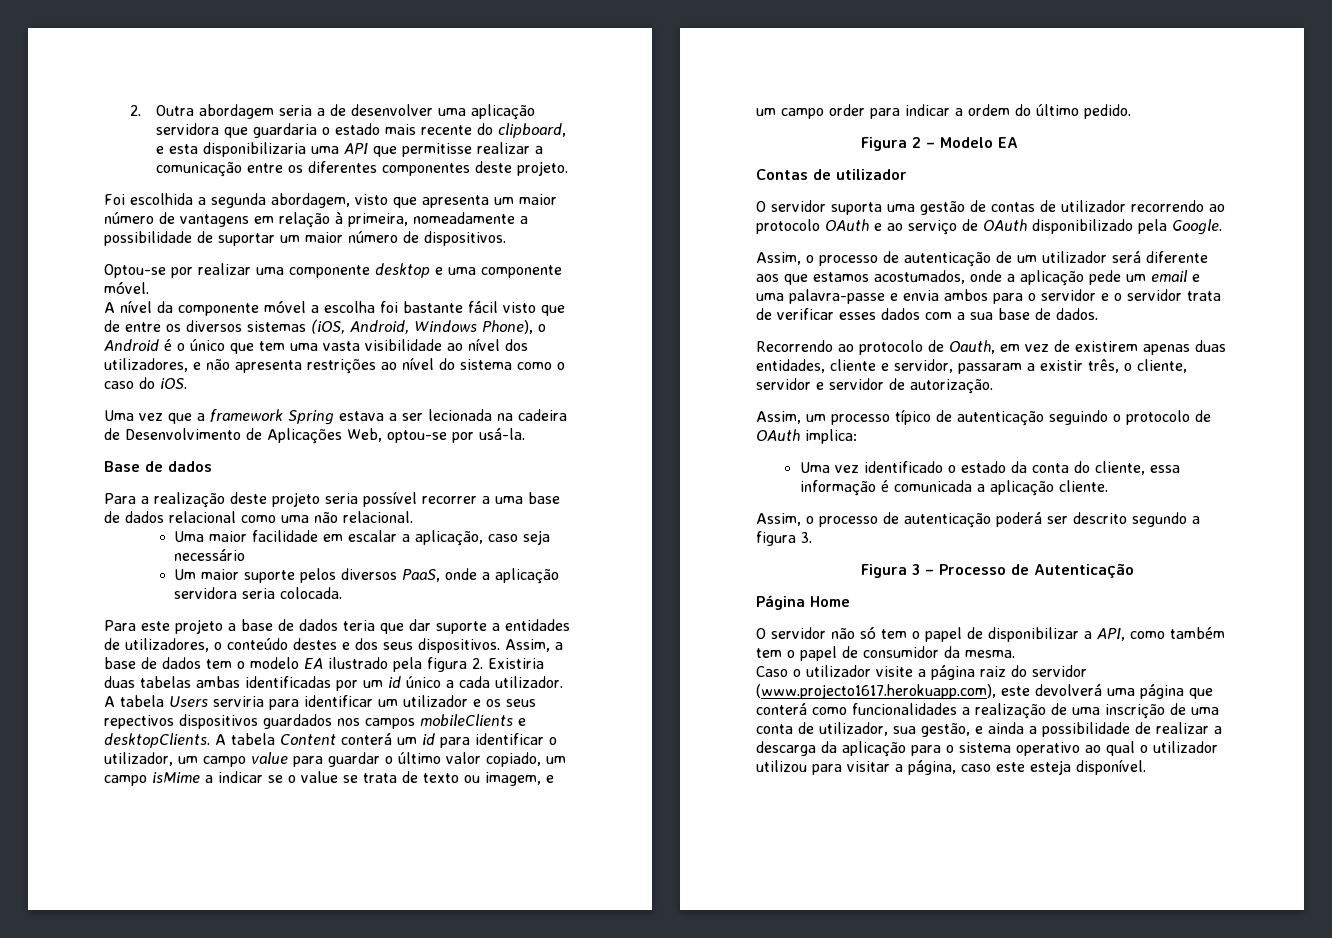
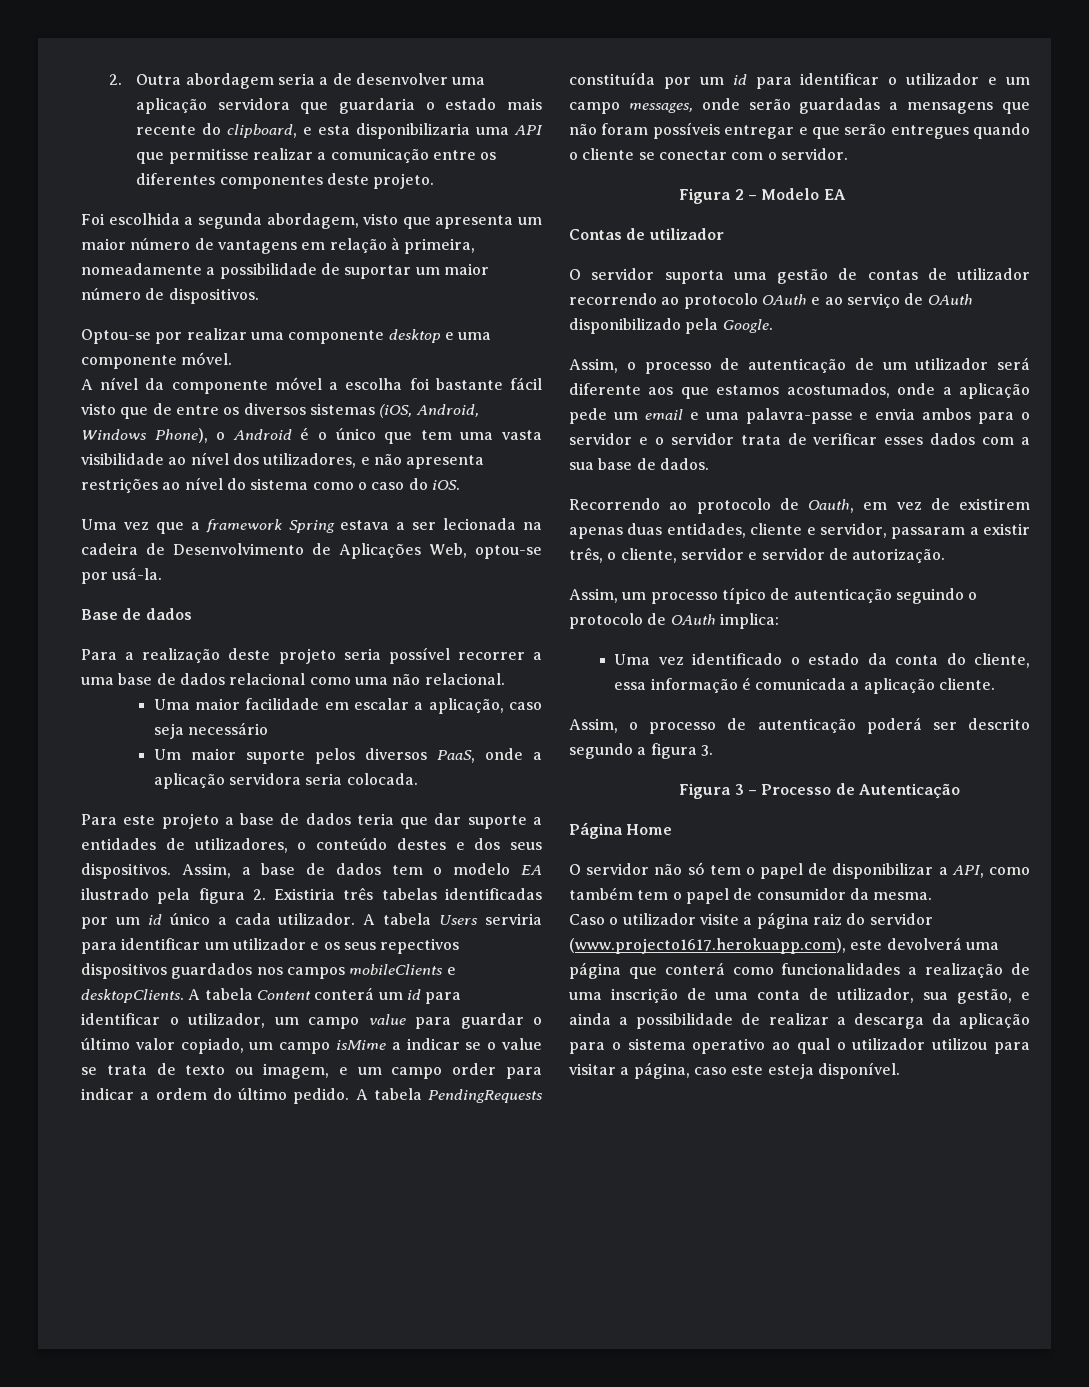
- Assim, a base de dados tem o modelo EA ilustrado pela figura 2. Existiria duas tabelas ambas identificadas por um id único a cada utilizador.
+ Assim, a base de dados tem o modelo EA ilustrado pela figura 2. Existiria três tabelas identificadas por um id único a cada utilizador.
+ A tabela PendingRequests constituída por um id para identificar o utilizador e um campo messages, onde serão guardadas a mensagens que não foram possíveis entregar e que serão entregues quando o cliente se conectar com o servidor.

